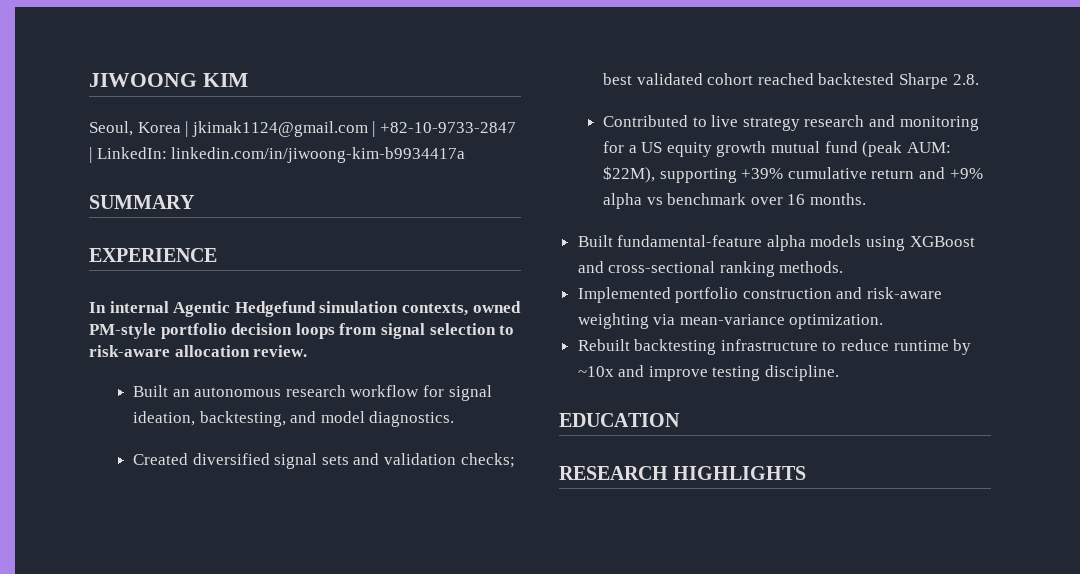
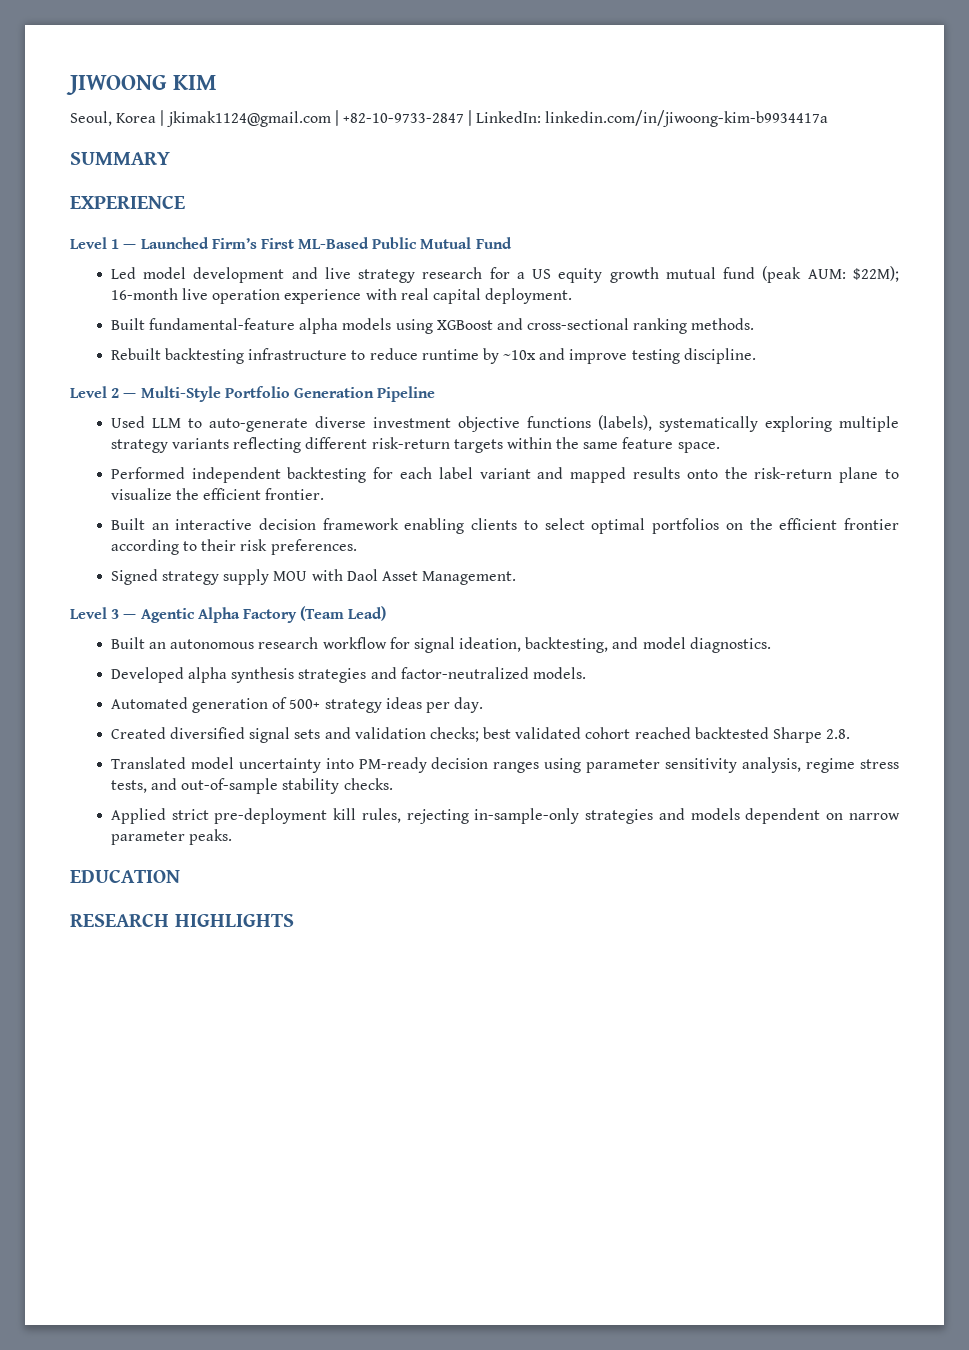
- In internal Agentic Hedgefund simulation contexts, owned PM-style portfolio decision loops from signal selection to risk-aware allocation review.
+ Level 1 — Launched Firm’s First ML-Based Public Mutual Fund
+ Led model development and live strategy research for a US equity growth mutual fund (peak AUM: $22M); 16-month live operation experience with real capital deployment.
+ Built fundamental-feature alpha models using XGBoost and cross-sectional ranking methods.
+ Rebuilt backtesting infrastructure to reduce runtime by ~10x and improve testing discipline.
+ Level 2 — Multi-Style Portfolio Generation Pipeline
+ Used LLM to auto-generate diverse investment objective functions (labels), systematically exploring multiple strategy variants reflecting different risk-return targets within the same feature space.
+ Performed independent backtesting for each label variant and mapped results onto the risk-return plane to visualize the efficient frontier.
+ Built an interactive decision framework enabling clients to select optimal portfolios on the efficient frontier according to their risk preferences.
+ Signed strategy supply MOU with Daol Asset Management.
+ Level 3 — Agentic Alpha Factory (Team Lead)
+ Developed alpha synthesis strategies and factor-neutralized models.
+ Automated generation of 500+ strategy ideas per day.
- Contributed to live strategy research and monitoring for a US equity growth mutual fund (peak AUM: $22M), supporting +39% cumulative return and +9% alpha vs benchmark over 16 months.
- Built fundamental-feature alpha models using XGBoost and cross-sectional ranking methods.
- Implemented portfolio construction and risk-aware weighting via mean-variance optimization.
- Rebuilt backtesting infrastructure to reduce runtime by ~10x and improve testing discipline.
+ Translated model uncertainty into PM-ready decision ranges using parameter sensitivity analysis, regime stress tests, and out-of-sample stability checks.
+ Applied strict pre-deployment kill rules, rejecting in-sample-only strategies and models dependent on narrow parameter peaks.

